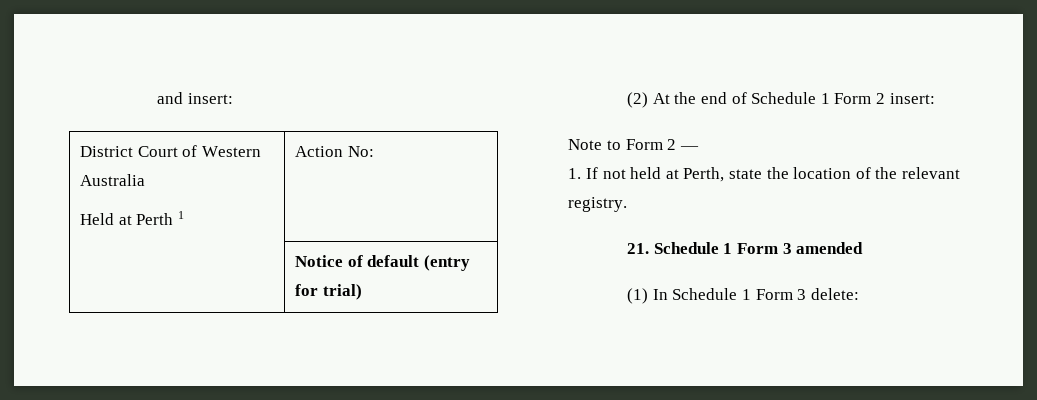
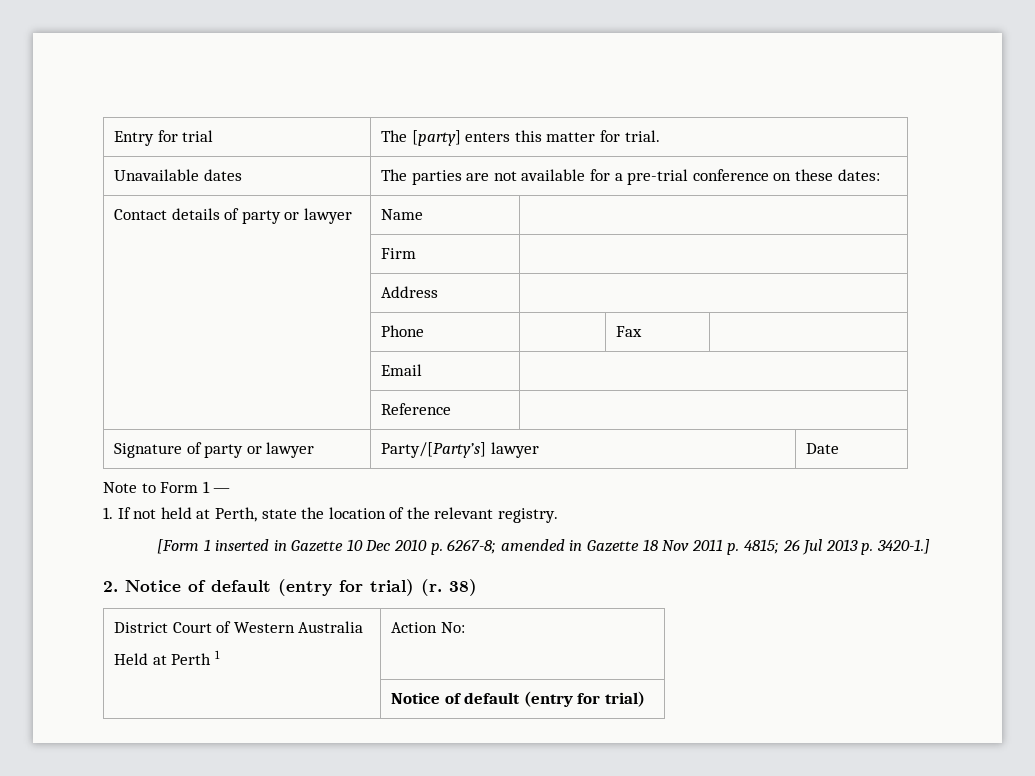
- and insert:
+ Entry for trial | The [party] enters this matter for trial.
+ Unavailable dates | The parties are not available for a pre-trial conference on these dates:
+ Contact details of party or lawyer | Name |
+ | Firm |
+ | Address |
+ | Phone | | Fax |
+ | Email |
+ | Reference |
+ Signature of party or lawyer | Party/[Party’s] lawyer | Date
+ Note to Form 1 —
+ 1. If not held at Perth, state the location of the relevant registry.
+ [Form 1 inserted in Gazette 10 Dec 2010 p. 6267-8; amended in Gazette 18 Nov 2011 p. 4815; 26 Jul 2013 p. 3420-1.]
+ 2. Notice of default (entry for trial) (r. 38)
- (2) At the end of Schedule 1 Form 2 insert:
- Note to Form 2 —
- 1. If not held at Perth, state the location of the relevant registry.
- 21. Schedule 1 Form 3 amended
- (1) In Schedule 1 Form 3 delete:

